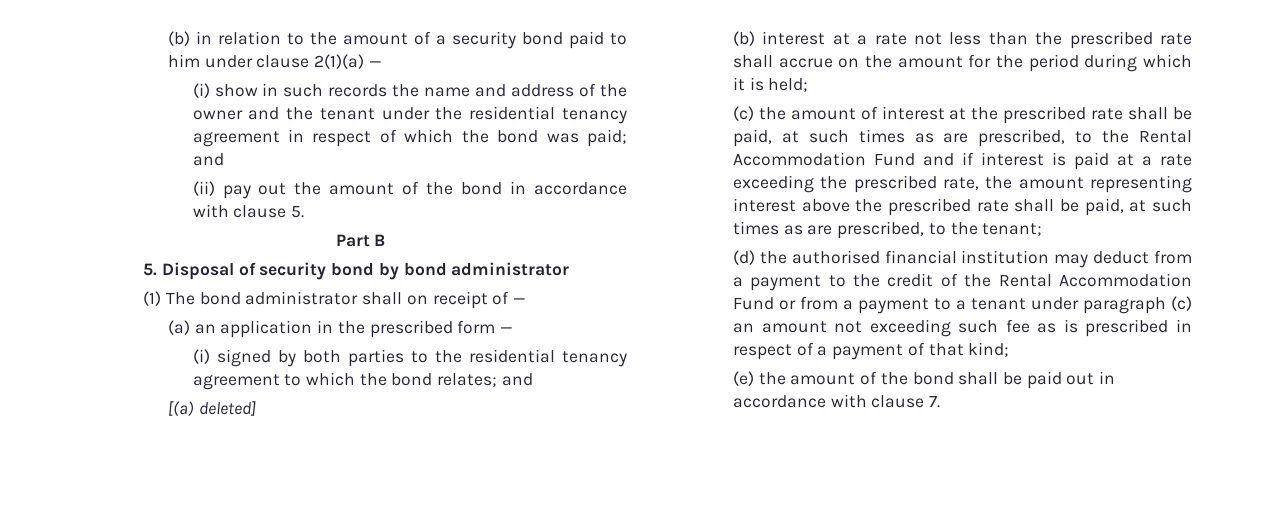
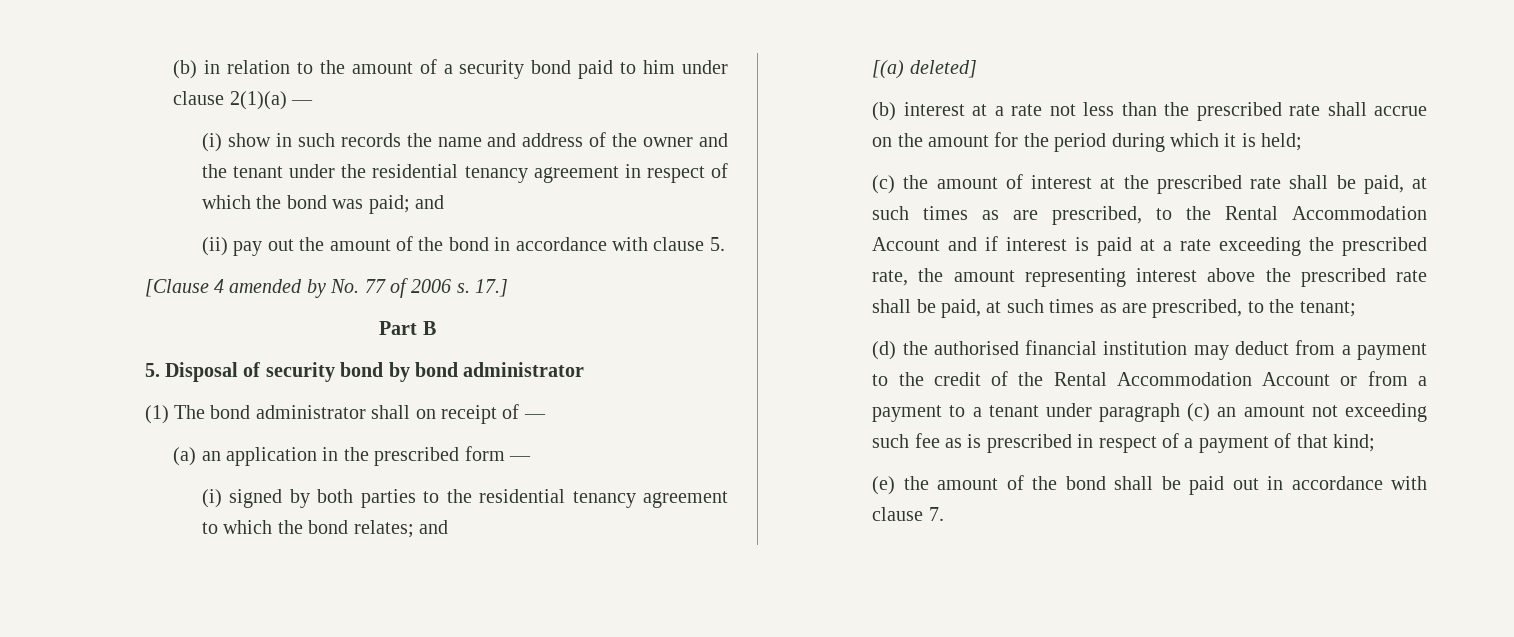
+ [Clause 4 amended by No. 77 of 2006 s. 17.]
- (c) the amount of interest at the prescribed rate shall be paid, at such times as are prescribed, to the Rental Accommodation Fund and if interest is paid at a rate exceeding the prescribed rate, the amount representing interest above the prescribed rate shall be paid, at such times as are prescribed, to the tenant;
+ (c) the amount of interest at the prescribed rate shall be paid, at such times as are prescribed, to the Rental Accommodation Account and if interest is paid at a rate exceeding the prescribed rate, the amount representing interest above the prescribed rate shall be paid, at such times as are prescribed, to the tenant;
- (d) the authorised financial institution may deduct from a payment to the credit of the Rental Accommodation Fund or from a payment to a tenant under paragraph (c) an amount not exceeding such fee as is prescribed in respect of a payment of that kind;
+ (d) the authorised financial institution may deduct from a payment to the credit of the Rental Accommodation Account or from a payment to a tenant under paragraph (c) an amount not exceeding such fee as is prescribed in respect of a payment of that kind;

